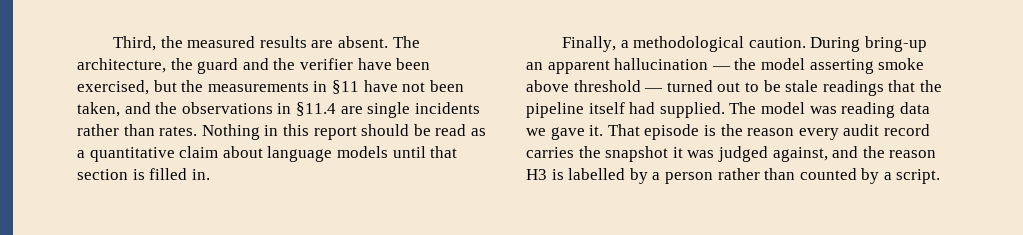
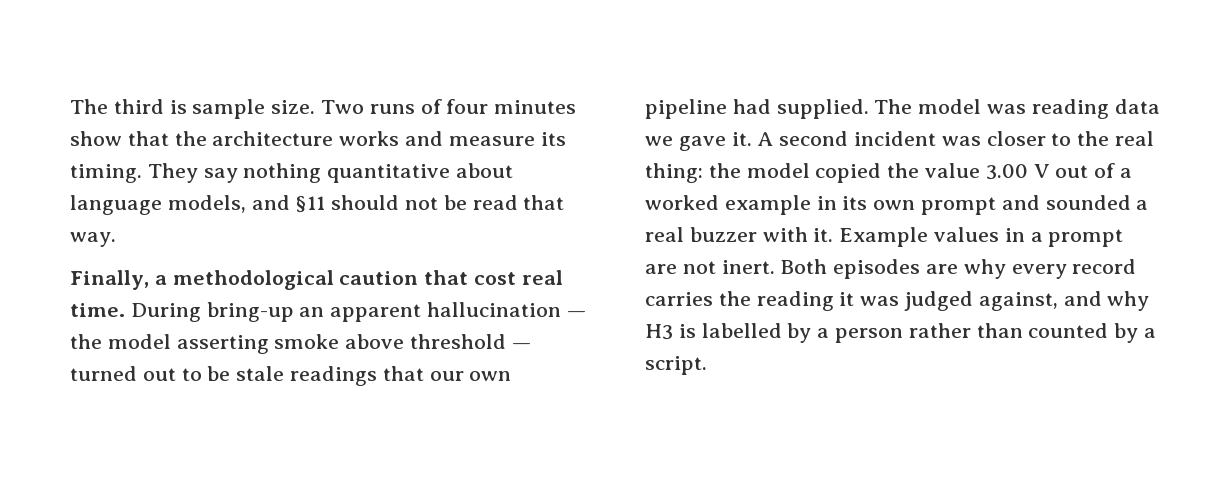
- Third, the measured results are absent. The architecture, the guard and the verifier have been exercised, but the measurements in §11 have not been taken, and the observations in §11.4 are single incidents rather than rates. Nothing in this report should be read as a quantitative claim about language models until that section is filled in.
- Finally, a methodological caution.
+ The third is sample size. Two runs of four minutes show that the architecture works and measure its timing. They say nothing quantitative about language models, and §11 should not be read that way.
+ Finally, a methodological caution that cost real time.
- During bring-up an apparent hallucination — the model asserting smoke above threshold — turned out to be stale readings that the pipeline itself had supplied.
+ During bring-up an apparent hallucination — the model asserting smoke above threshold — turned out to be stale readings that our own pipeline had supplied.
- That episode is the reason every audit record carries the snapshot it was judged against, and the reason H3 is labelled by a person rather than counted by a script.
+ A second incident was closer to the real thing: the model copied the value 3.00 V out of a worked example in its own prompt and sounded a real buzzer with it. Example values in a prompt are not inert. Both episodes are why every record carries the reading it was judged against, and why H3 is labelled by a person rather than counted by a script.

